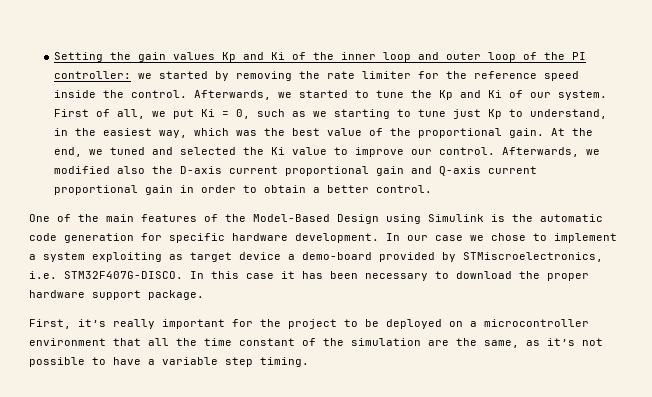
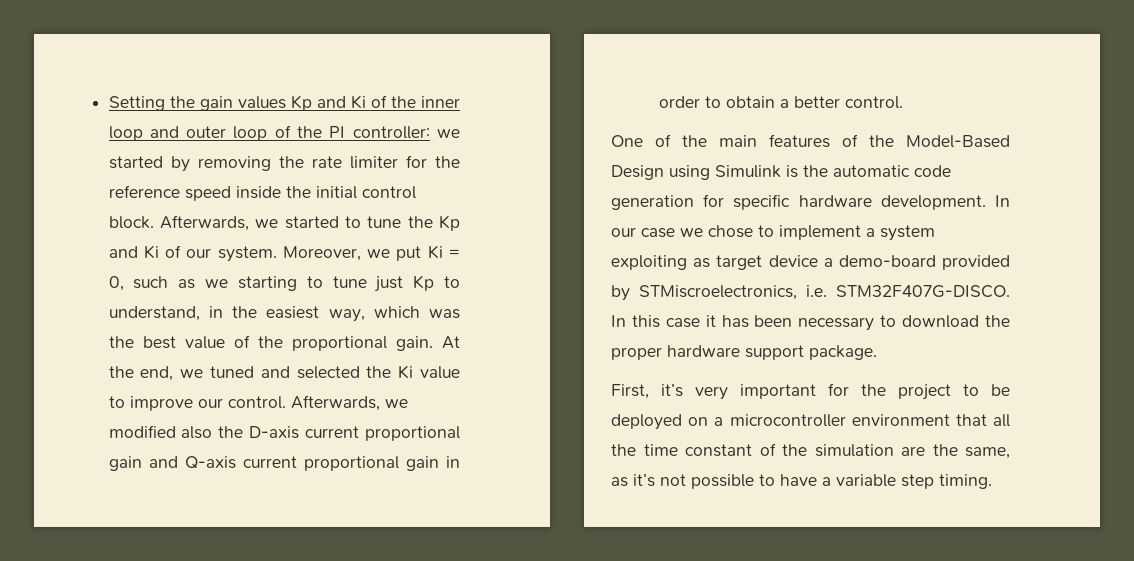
- Setting the gain values Kp and Ki of the inner loop and outer loop of the PI controller: we started by removing the rate limiter for the reference speed inside the control.
+ Setting the gain values Kp and Ki of the inner loop and outer loop of the PI controller: we started by removing the rate limiter for the reference speed inside the initial control block.
- First of all, we put Ki = 0, such as we starting to tune just Kp to understand, in the easiest way, which was the best value of the proportional gain.
+ Moreover, we put Ki = 0, such as we starting to tune just Kp to understand, in the easiest way, which was the best value of the proportional gain.
- First, it’s really important for the project to be deployed on a microcontroller environment that all the time constant of the simulation are the same, as it’s not possible to have a variable step timing.
+ First, it’s very important for the project to be deployed on a microcontroller environment that all the time constant of the simulation are the same, as it’s not possible to have a variable step timing.

